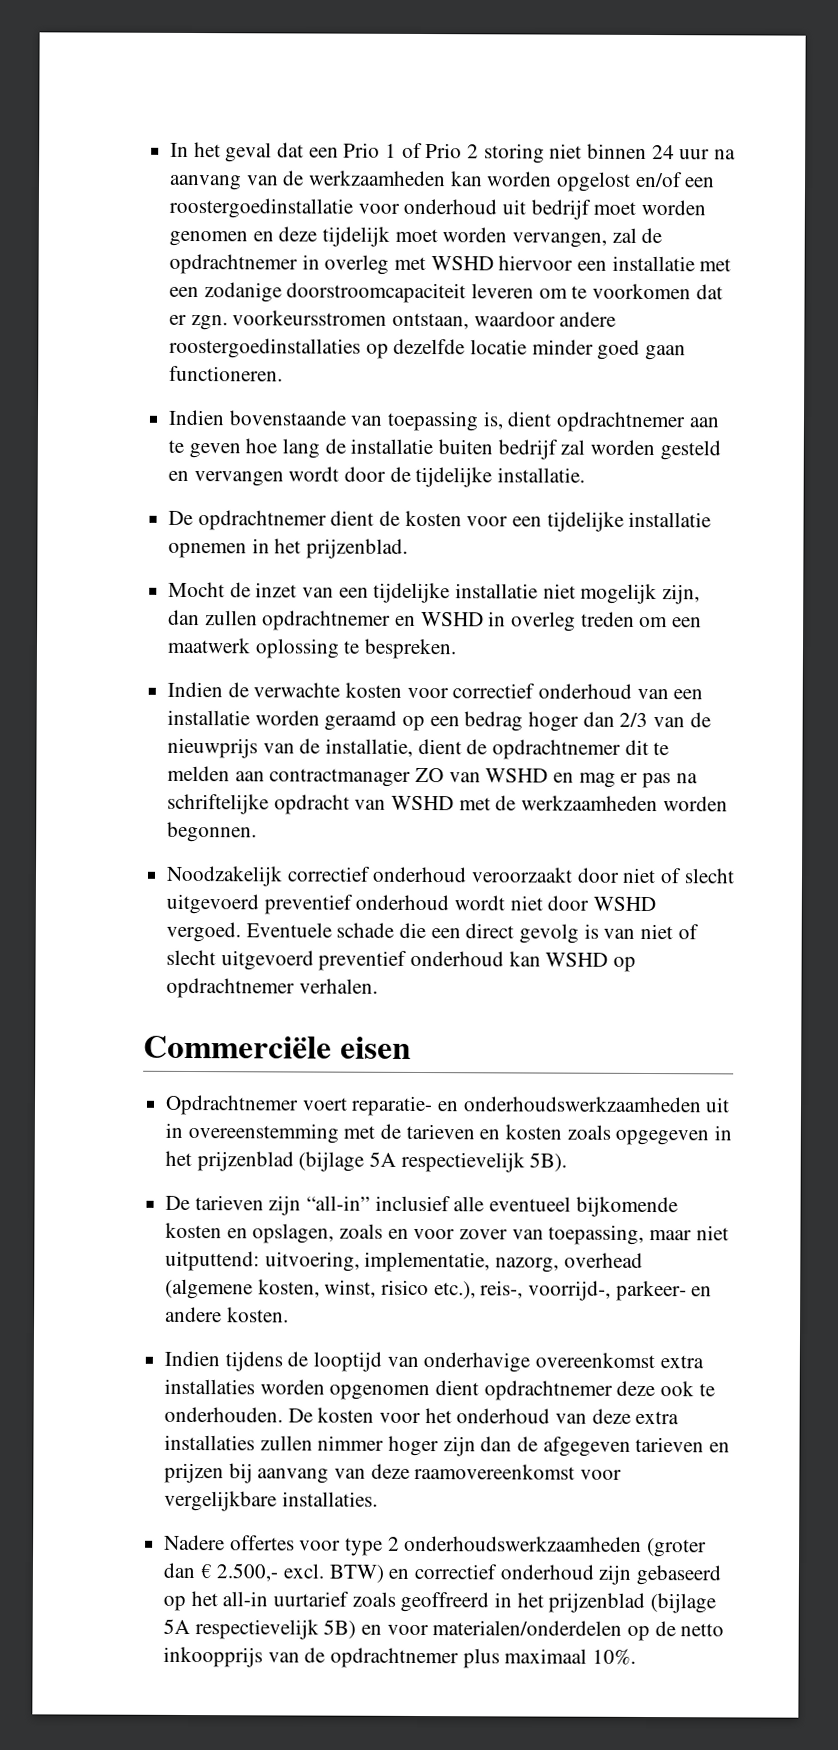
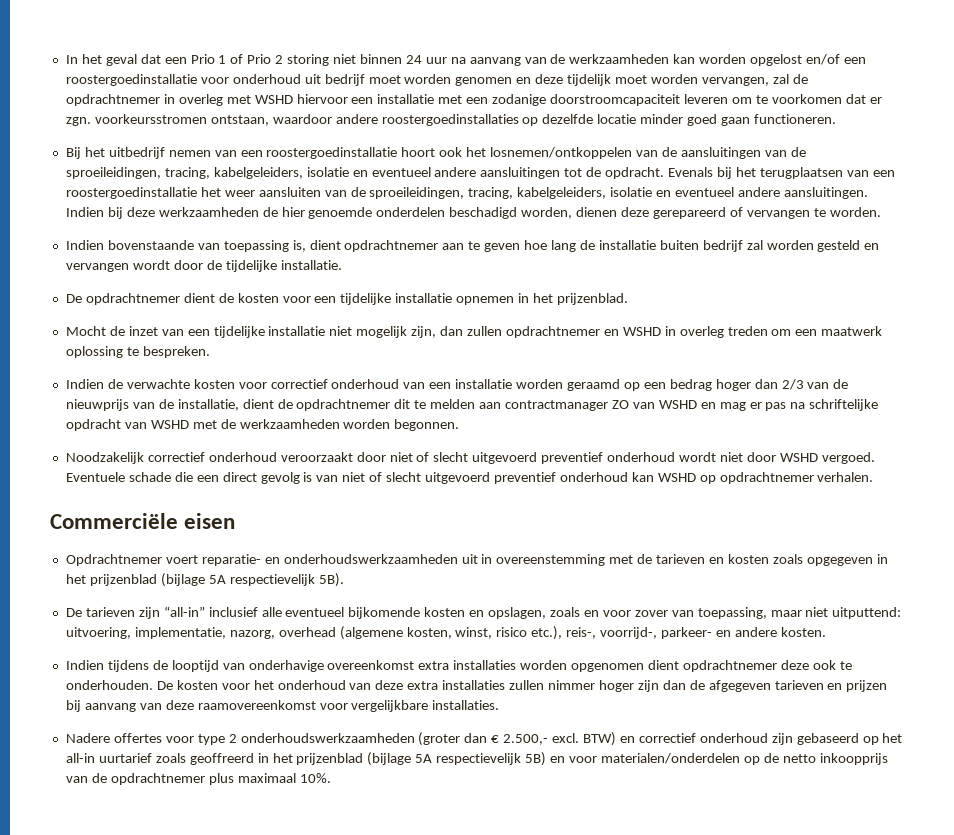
+ Bij het uitbedrijf nemen van een roostergoedinstallatie hoort ook het losnemen/ontkoppelen van de aansluitingen van de sproeileidingen, tracing, kabelgeleiders, isolatie en eventueel andere aansluitingen tot de opdracht. Evenals bij het terugplaatsen van een roostergoedinstallatie het weer aansluiten van de sproeileidingen, tracing, kabelgeleiders, isolatie en eventueel andere aansluitingen. Indien bij deze werkzaamheden de hier genoemde onderdelen beschadigd worden, dienen deze gerepareerd of vervangen te worden.

